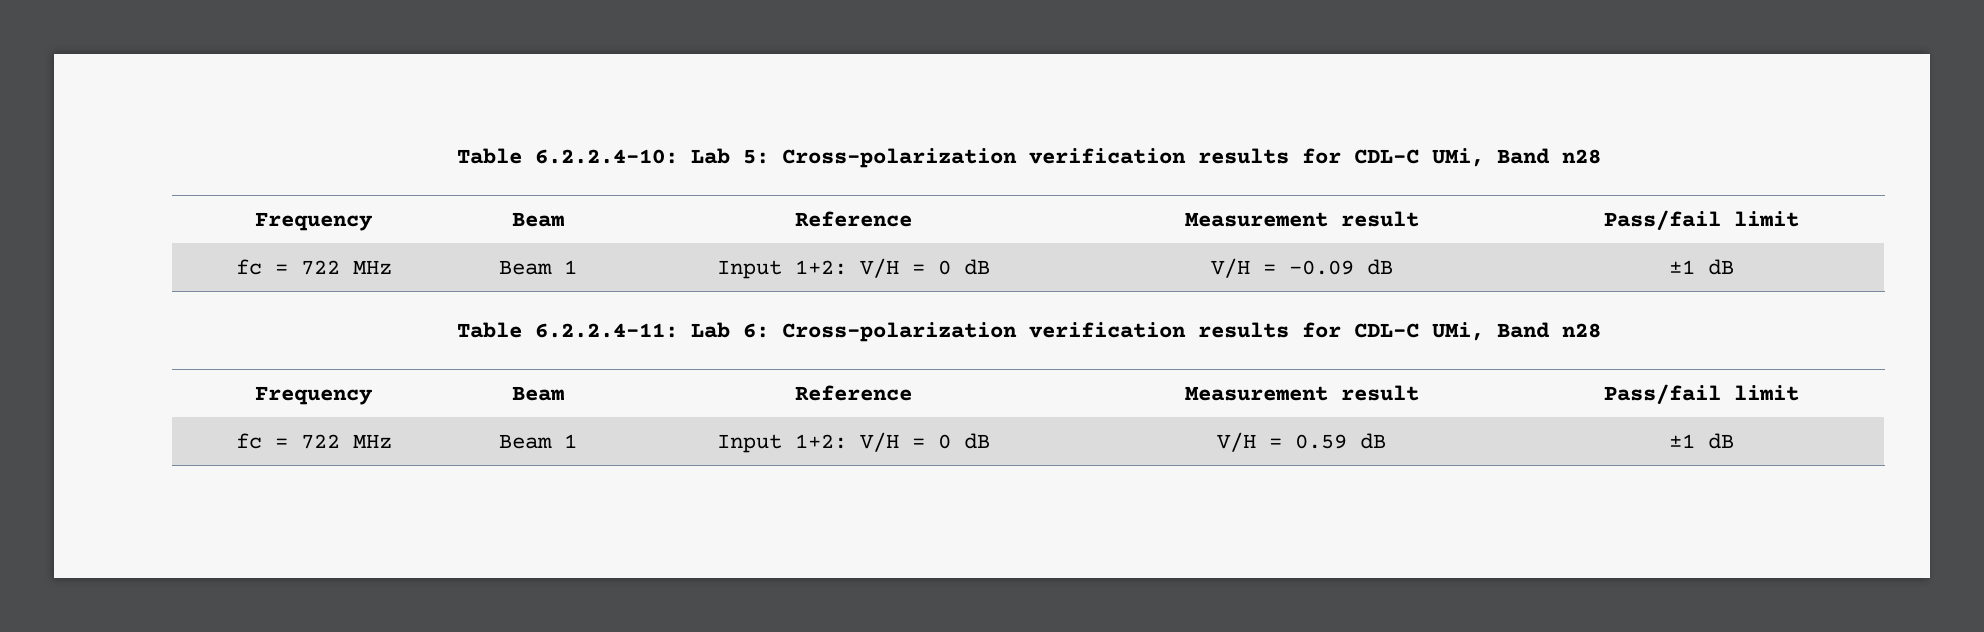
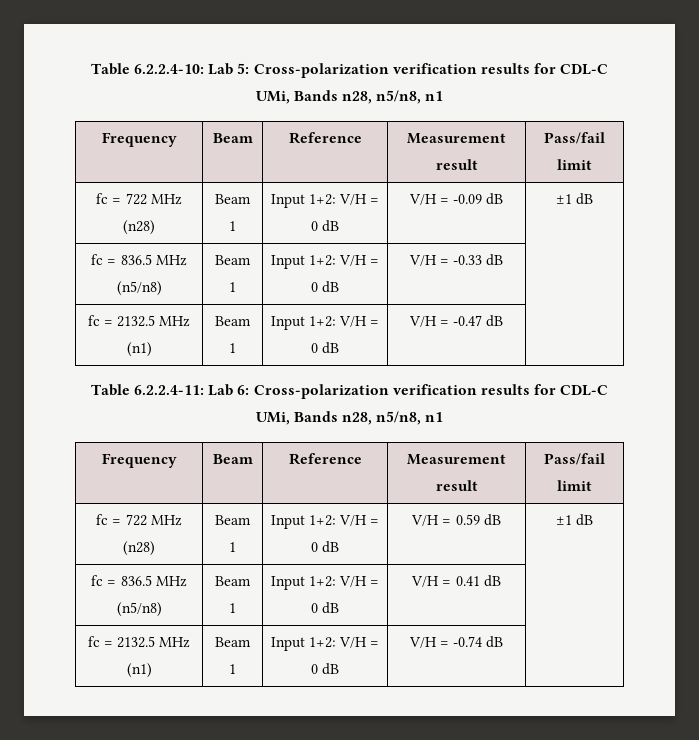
- Table 6.2.2.4-10: Lab 5: Cross-polarization verification results for CDL-C UMi, Band n28
+ Table 6.2.2.4-10: Lab 5: Cross-polarization verification results for CDL-C UMi, Bands n28, n5/n8, n1
- fc = 722 MHz | Beam 1 | Input 1+2: V/H = 0 dB | V/H = -0.09 dB | ±1 dB
+ fc = 722 MHz (n28) | Beam 1 | Input 1+2: V/H = 0 dB | V/H = -0.09 dB | ±1 dB
+ fc = 836.5 MHz (n5/n8) | Beam 1 | Input 1+2: V/H = 0 dB | V/H = -0.33 dB |
+ fc = 2132.5 MHz (n1) | Beam 1 | Input 1+2: V/H = 0 dB | V/H = -0.47 dB |
- Table 6.2.2.4-11: Lab 6: Cross-polarization verification results for CDL-C UMi, Band n28
+ Table 6.2.2.4-11: Lab 6: Cross-polarization verification results for CDL-C UMi, Bands n28, n5/n8, n1
- fc = 722 MHz | Beam 1 | Input 1+2: V/H = 0 dB | V/H = 0.59 dB | ±1 dB
+ fc = 722 MHz (n28) | Beam 1 | Input 1+2: V/H = 0 dB | V/H = 0.59 dB | ±1 dB
+ fc = 836.5 MHz (n5/n8) | Beam 1 | Input 1+2: V/H = 0 dB | V/H = 0.41 dB |
+ fc = 2132.5 MHz (n1) | Beam 1 | Input 1+2: V/H = 0 dB | V/H = -0.74 dB |

